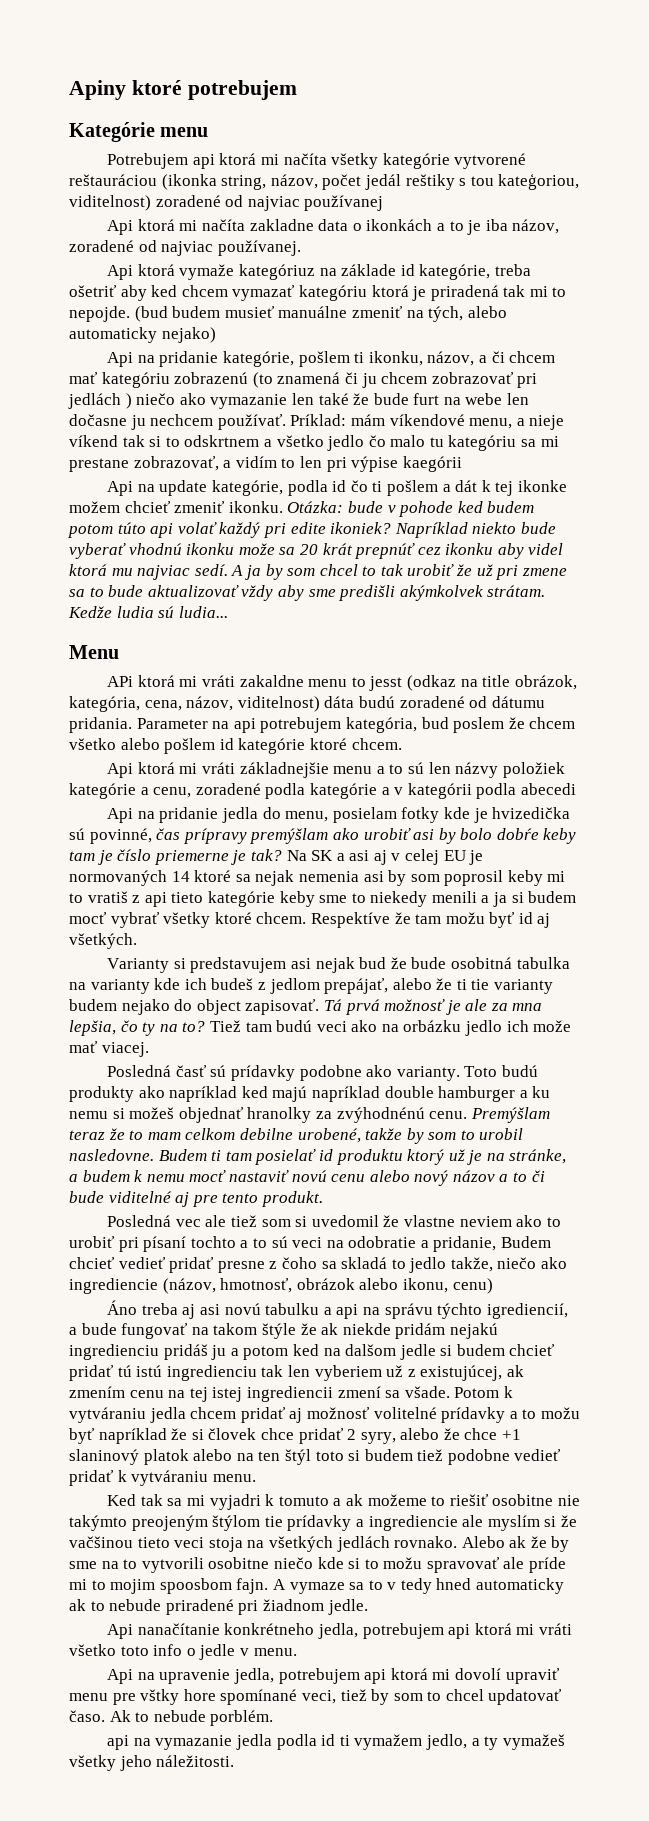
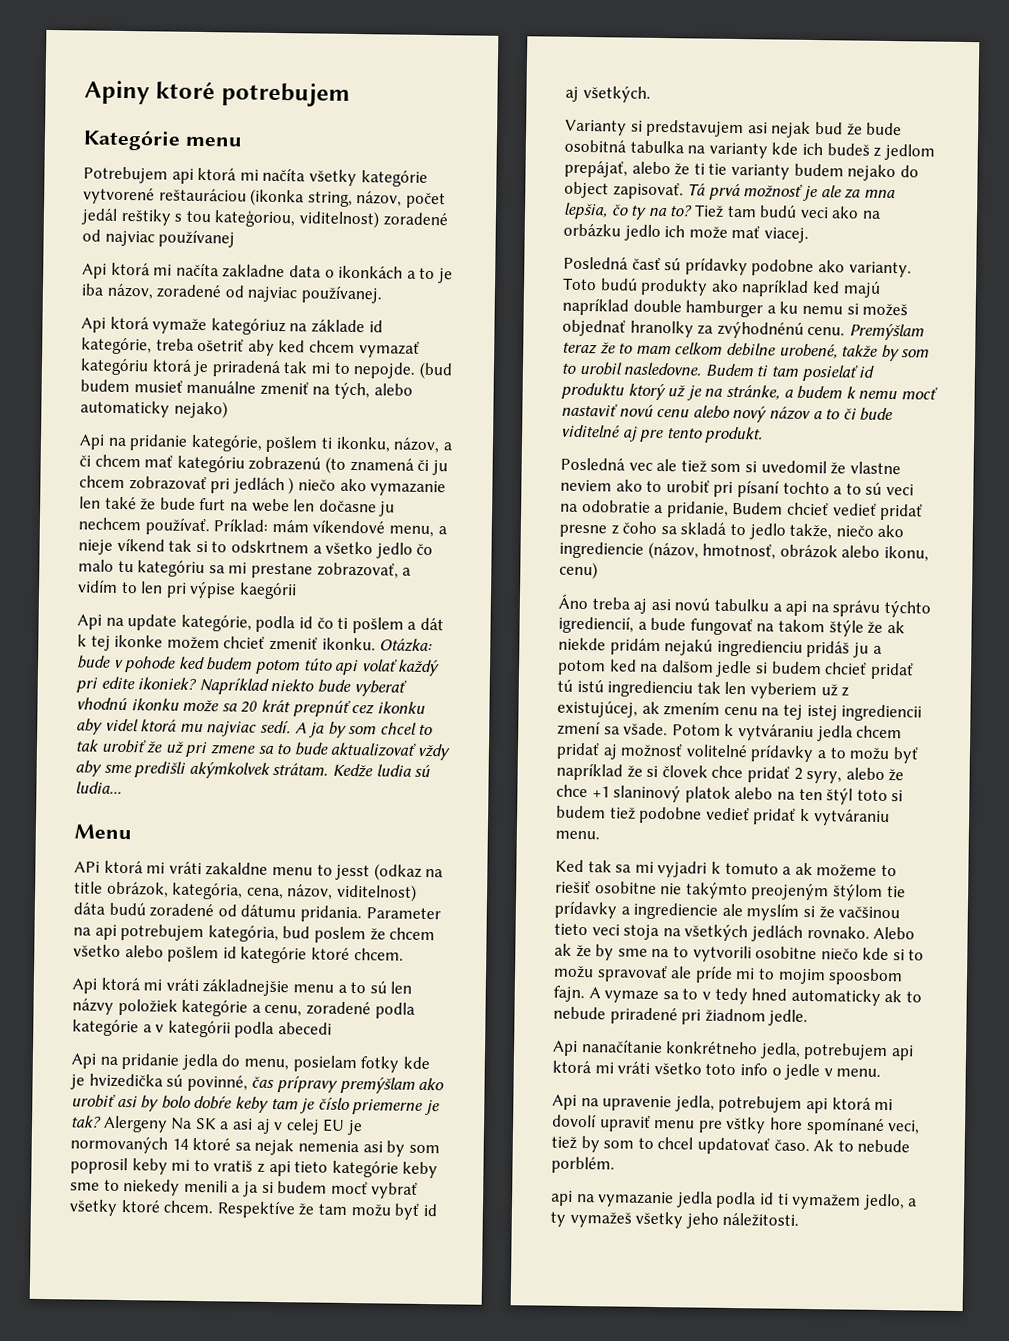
- Na SK a asi aj v celej EU je normovaných 14 ktoré sa nejak nemenia asi by som poprosil keby mi to vratiš z api tieto kategórie keby sme to niekedy menili a ja si budem mocť vybrať všetky ktoré chcem.
+ Alergeny Na SK a asi aj v celej EU je normovaných 14 ktoré sa nejak nemenia asi by som poprosil keby mi to vratiš z api tieto kategórie keby sme to niekedy menili a ja si budem mocť vybrať všetky ktoré chcem.

